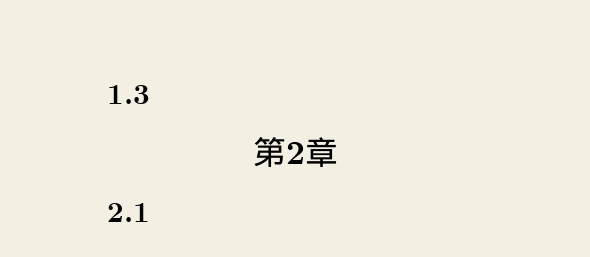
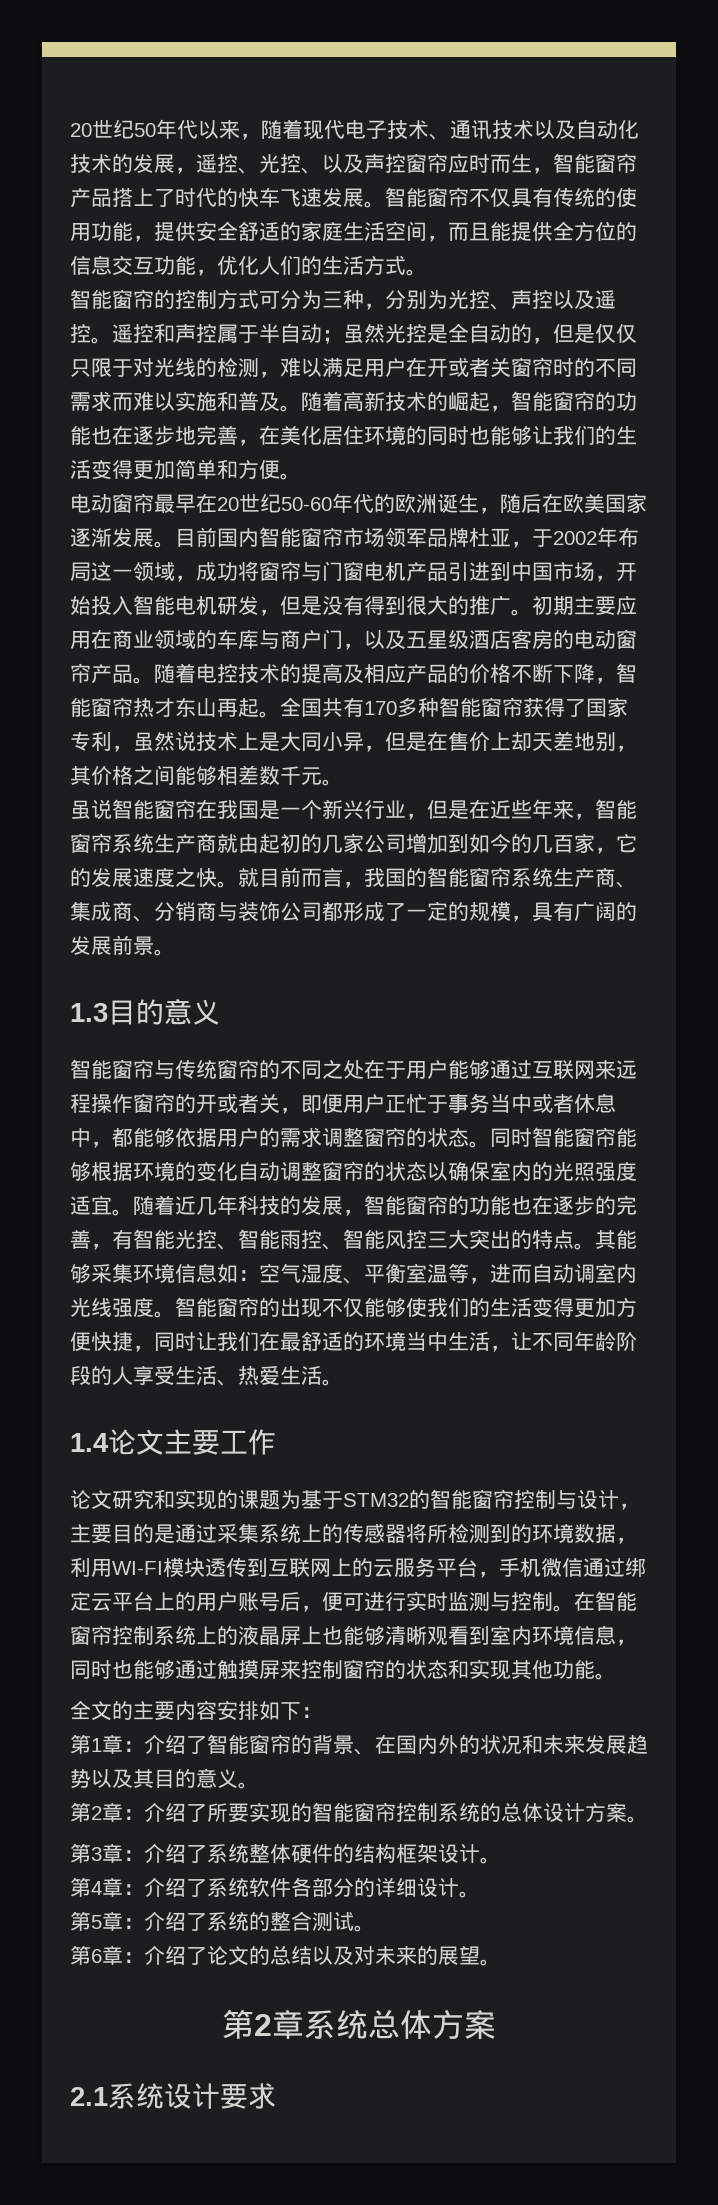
- 1.3
- 第2章
- 2.1
+ 20世纪50年代以来，随着现代电子技术、通讯技术以及自动化技术的发展，遥控、光控、以及声控窗帘应时而生，智能窗帘产品搭上了时代的快车飞速发展。智能窗帘不仅具有传统的使用功能，提供安全舒适的家庭生活空间，而且能提供全方位的信息交互功能，优化人们的生活方式。
+ 智能窗帘的控制方式可分为三种，分别为光控、声控以及遥控。遥控和声控属于半自动；虽然光控是全自动的，但是仅仅只限于对光线的检测，难以满足用户在开或者关窗帘时的不同需求而难以实施和普及。随着高新技术的崛起，智能窗帘的功能也在逐步地完善，在美化居住环境的同时也能够让我们的生活变得更加简单和方便。
+ 电动窗帘最早在20世纪50-60年代的欧洲诞生，随后在欧美国家逐渐发展。目前国内智能窗帘市场领军品牌杜亚，于2002年布局这一领域，成功将窗帘与门窗电机产品引进到中国市场，开始投入智能电机研发，但是没有得到很大的推广。初期主要应用在商业领域的车库与商户门，以及五星级酒店客房的电动窗帘产品。随着电控技术的提高及相应产品的价格不断下降，智能窗帘热才东山再起。全国共有170多种智能窗帘获得了国家专利，虽然说技术上是大同小异，但是在售价上却天差地别，其价格之间能够相差数千元。
+ 虽说智能窗帘在我国是一个新兴行业，但是在近些年来，智能窗帘系统生产商就由起初的几家公司增加到如今的几百家，它的发展速度之快。就目前而言，我国的智能窗帘系统生产商、集成商、分销商与装饰公司都形成了一定的规模，具有广阔的发展前景。
+ 1.3目的意义
+ 智能窗帘与传统窗帘的不同之处在于用户能够通过互联网来远程操作窗帘的开或者关，即便用户正忙于事务当中或者休息中，都能够依据用户的需求调整窗帘的状态。同时智能窗帘能够根据环境的变化自动调整窗帘的状态以确保室内的光照强度适宜。随着近几年科技的发展，智能窗帘的功能也在逐步的完善，有智能光控、智能雨控、智能风控三大突出的特点。其能够采集环境信息如：空气湿度、平衡室温等，进而自动调室内光线强度。智能窗帘的出现不仅能够使我们的生活变得更加方便快捷，同时让我们在最舒适的环境当中生活，让不同年龄阶段的人享受生活、热爱生活。
+ 1.4论文主要工作
+ 论文研究和实现的课题为基于STM32的智能窗帘控制与设计，主要目的是通过采集系统上的传感器将所检测到的环境数据，利用WI-FI模块透传到互联网上的云服务平台，手机微信通过绑定云平台上的用户账号后，便可进行实时监测与控制。在智能窗帘控制系统上的液晶屏上也能够清晰观看到室内环境信息，同时也能够通过触摸屏来控制窗帘的状态和实现其他功能。
+ 全文的主要内容安排如下：
+ 第1章：介绍了智能窗帘的背景、在国内外的状况和未来发展趋势以及其目的意义。
+ 第2章：介绍了所要实现的智能窗帘控制系统的总体设计方案。
+ 第3章：介绍了系统整体硬件的结构框架设计。
+ 第4章：介绍了系统软件各部分的详细设计。
+ 第5章：介绍了系统的整合测试。
+ 第6章：介绍了论文的总结以及对未来的展望。
+ 第2章系统总体方案
+ 2.1系统设计要求

